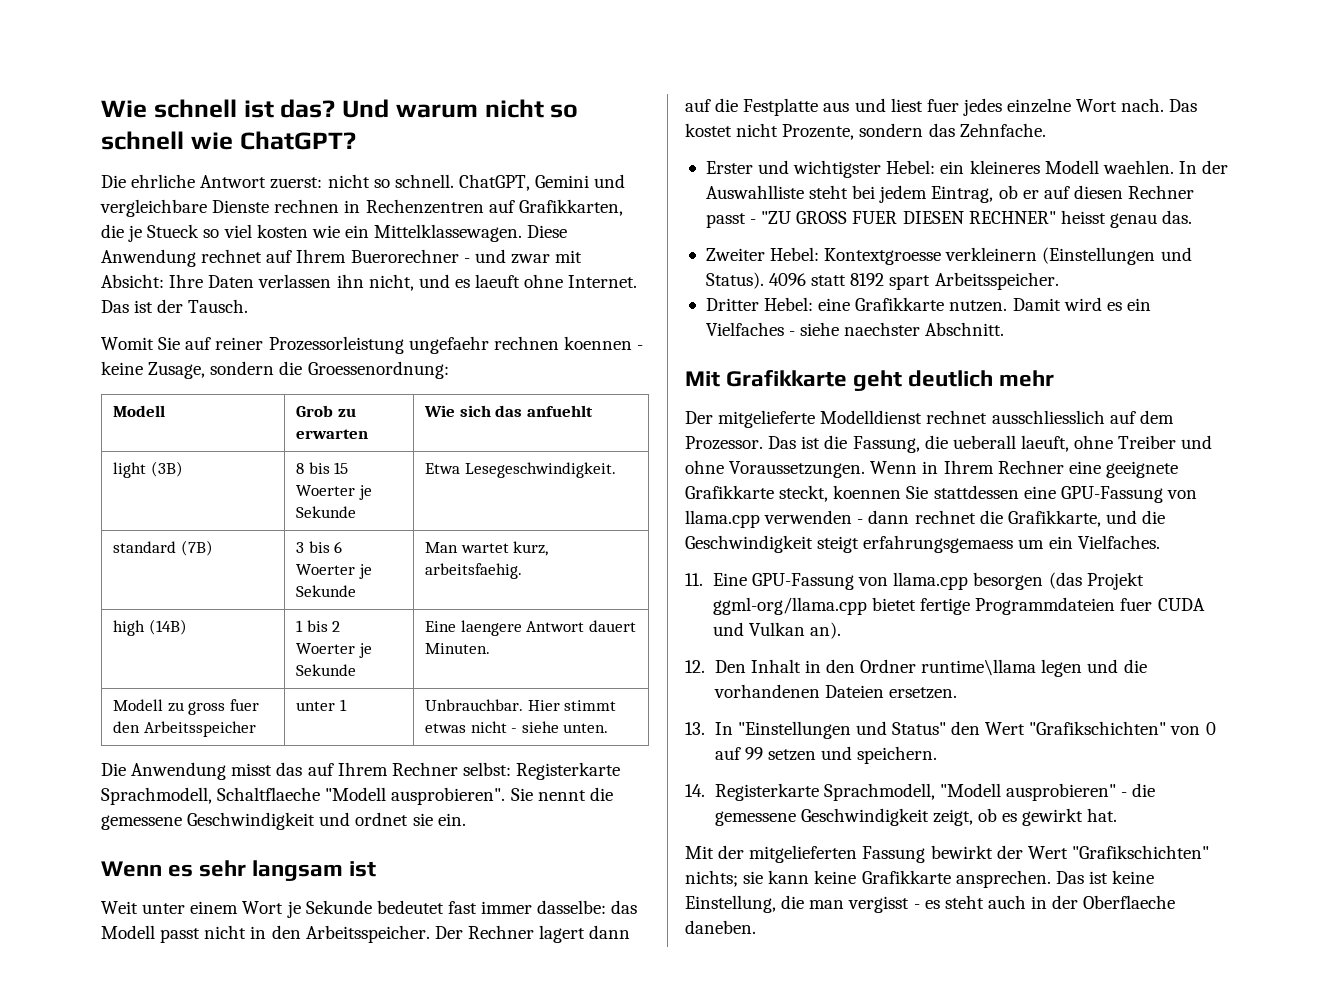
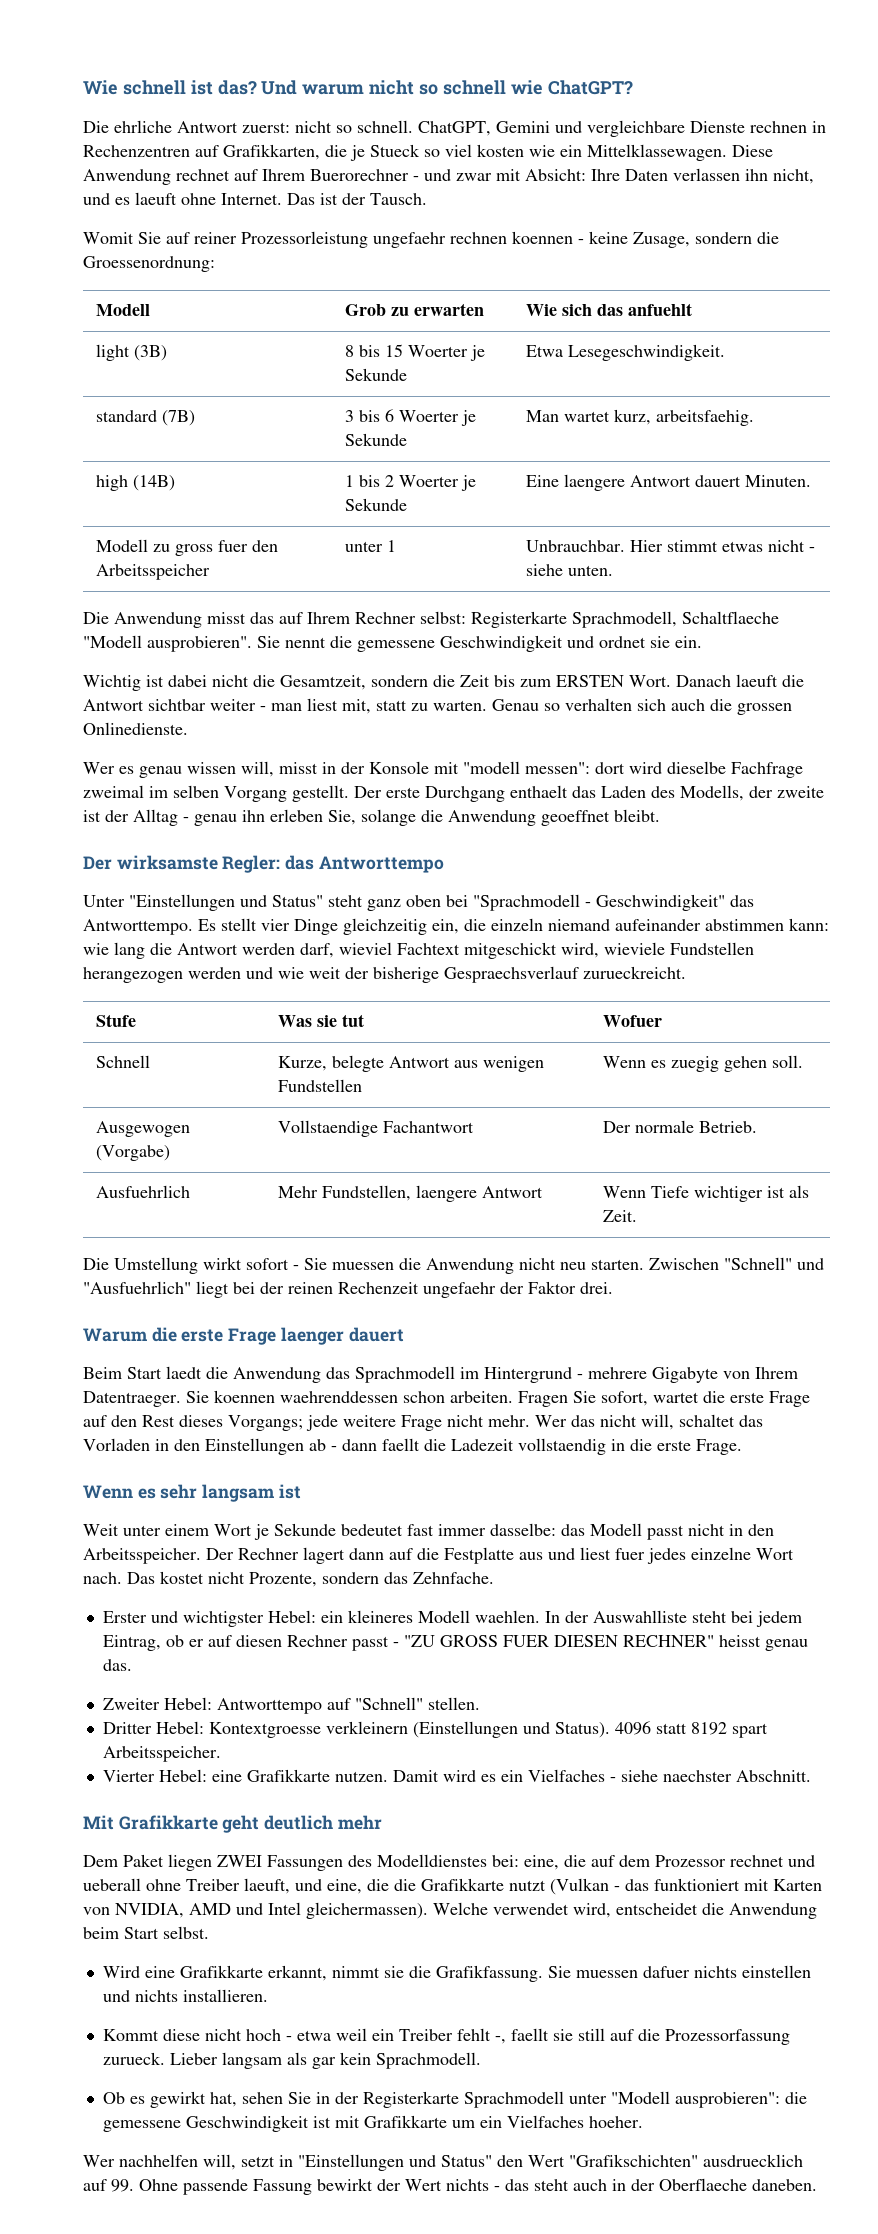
+ Wichtig ist dabei nicht die Gesamtzeit, sondern die Zeit bis zum ERSTEN Wort. Danach laeuft die Antwort sichtbar weiter - man liest mit, statt zu warten. Genau so verhalten sich auch die grossen Onlinedienste.
+ Wer es genau wissen will, misst in der Konsole mit "modell messen": dort wird dieselbe Fachfrage zweimal im selben Vorgang gestellt. Der erste Durchgang enthaelt das Laden des Modells, der zweite ist der Alltag - genau ihn erleben Sie, solange die Anwendung geoeffnet bleibt.
+ Der wirksamste Regler: das Antworttempo
+ Unter "Einstellungen und Status" steht ganz oben bei "Sprachmodell - Geschwindigkeit" das Antworttempo. Es stellt vier Dinge gleichzeitig ein, die einzeln niemand aufeinander abstimmen kann: wie lang die Antwort werden darf, wieviel Fachtext mitgeschickt wird, wieviele Fundstellen herangezogen werden und wie weit der bisherige Gespraechsverlauf zurueckreicht.
+ Stufe | Was sie tut | Wofuer
+ Schnell | Kurze, belegte Antwort aus wenigen Fundstellen | Wenn es zuegig gehen soll.
+ Ausgewogen (Vorgabe) | Vollstaendige Fachantwort | Der normale Betrieb.
+ Ausfuehrlich | Mehr Fundstellen, laengere Antwort | Wenn Tiefe wichtiger ist als Zeit.
+ Die Umstellung wirkt sofort - Sie muessen die Anwendung nicht neu starten. Zwischen "Schnell" und "Ausfuehrlich" liegt bei der reinen Rechenzeit ungefaehr der Faktor drei.
+ Warum die erste Frage laenger dauert
+ Beim Start laedt die Anwendung das Sprachmodell im Hintergrund - mehrere Gigabyte von Ihrem Datentraeger. Sie koennen waehrenddessen schon arbeiten. Fragen Sie sofort, wartet die erste Frage auf den Rest dieses Vorgangs; jede weitere Frage nicht mehr. Wer das nicht will, schaltet das Vorladen in den Einstellungen ab - dann faellt die Ladezeit vollstaendig in die erste Frage.
- Zweiter Hebel: Kontextgroesse verkleinern (Einstellungen und Status).
+ Zweiter Hebel: Antworttempo auf "Schnell" stellen.
+ Dritter Hebel: Kontextgroesse verkleinern (Einstellungen und Status).
- Dritter Hebel: eine Grafikkarte nutzen.
+ Vierter Hebel: eine Grafikkarte nutzen.
- Der mitgelieferte Modelldienst rechnet ausschliesslich auf dem Prozessor. Das ist die Fassung, die ueberall laeuft, ohne Treiber und ohne Voraussetzungen. Wenn in Ihrem Rechner eine geeignete Grafikkarte steckt, koennen Sie stattdessen eine GPU-Fassung von llama.cpp verwenden - dann rechnet die Grafikkarte, und die Geschwindigkeit steigt erfahrungsgemaess um ein Vielfaches.
- 11. Eine GPU-Fassung von llama.cpp besorgen (das Projekt ggml-org/llama.cpp bietet fertige Programmdateien fuer CUDA und Vulkan an).
- 12. Den Inhalt in den Ordner runtime\llama legen und die vorhandenen Dateien ersetzen.
- 13. In "Einstellungen und Status" den Wert "Grafikschichten" von 0 auf 99 setzen und speichern.
- 14. Registerkarte Sprachmodell, "Modell ausprobieren" - die gemessene Geschwindigkeit zeigt, ob es gewirkt hat.
- Mit der mitgelieferten Fassung bewirkt der Wert "Grafikschichten" nichts; sie kann keine Grafikkarte ansprechen. Das ist keine Einstellung, die man vergisst - es steht auch in der Oberflaeche daneben.
+ Dem Paket liegen ZWEI Fassungen des Modelldienstes bei: eine, die auf dem Prozessor rechnet und ueberall ohne Treiber laeuft, und eine, die die Grafikkarte nutzt (Vulkan - das funktioniert mit Karten von NVIDIA, AMD und Intel gleichermassen). Welche verwendet wird, entscheidet die Anwendung beim Start selbst.
+ Wird eine Grafikkarte erkannt, nimmt sie die Grafikfassung. Sie muessen dafuer nichts einstellen und nichts installieren.
+ Kommt diese nicht hoch - etwa weil ein Treiber fehlt -, faellt sie still auf die Prozessorfassung zurueck. Lieber langsam als gar kein Sprachmodell.
+ Ob es gewirkt hat, sehen Sie in der Registerkarte Sprachmodell unter "Modell ausprobieren": die gemessene Geschwindigkeit ist mit Grafikkarte um ein Vielfaches hoeher.
+ Wer nachhelfen will, setzt in "Einstellungen und Status" den Wert "Grafikschichten" ausdruecklich auf 99. Ohne passende Fassung bewirkt der Wert nichts - das steht auch in der Oberflaeche daneben.

